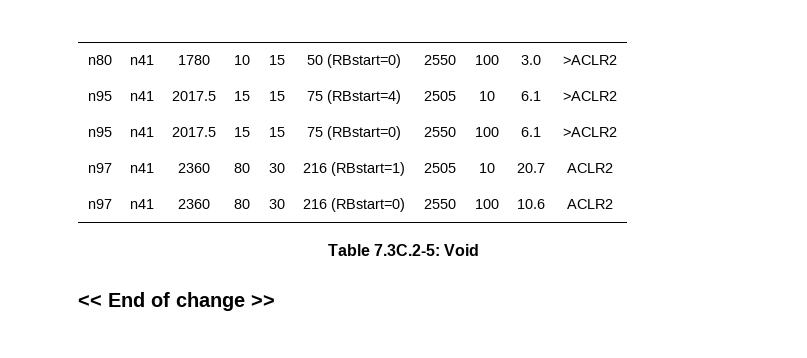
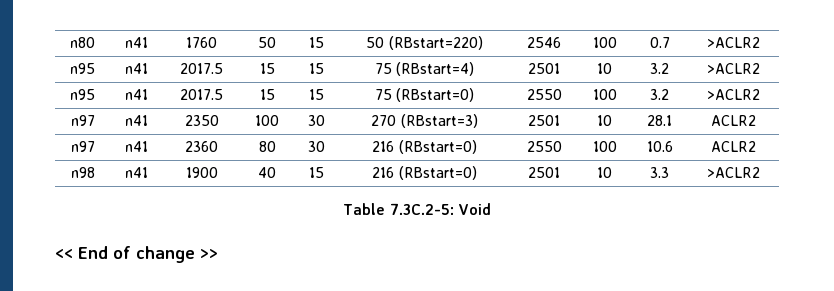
- n80 | n41 | 1780 | 10 | 15 | 50 (RBstart=0) | 2550 | 100 | 3.0 | >ACLR2
+ n80 | n41 | 1760 | 50 | 15 | 50 (RBstart=220) | 2546 | 100 | 0.7 | >ACLR2
- n95 | n41 | 2017.5 | 15 | 15 | 75 (RBstart=4) | 2505 | 10 | 6.1 | >ACLR2
+ n95 | n41 | 2017.5 | 15 | 15 | 75 (RBstart=4) | 2501 | 10 | 3.2 | >ACLR2
- n95 | n41 | 2017.5 | 15 | 15 | 75 (RBstart=0) | 2550 | 100 | 6.1 | >ACLR2
+ n95 | n41 | 2017.5 | 15 | 15 | 75 (RBstart=0) | 2550 | 100 | 3.2 | >ACLR2
- n97 | n41 | 2360 | 80 | 30 | 216 (RBstart=1) | 2505 | 10 | 20.7 | ACLR2
+ n97 | n41 | 2350 | 100 | 30 | 270 (RBstart=3) | 2501 | 10 | 28.1 | ACLR2
+ n98 | n41 | 1900 | 40 | 15 | 216 (RBstart=0) | 2501 | 10 | 3.3 | >ACLR2

